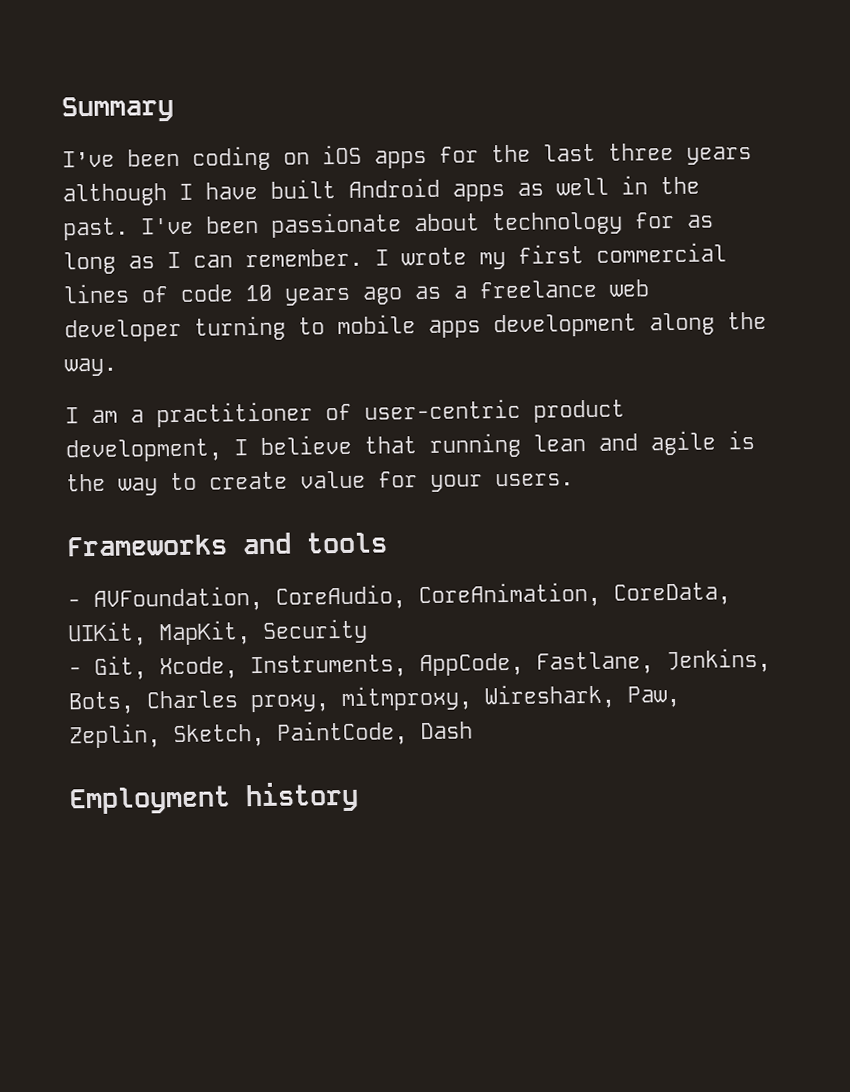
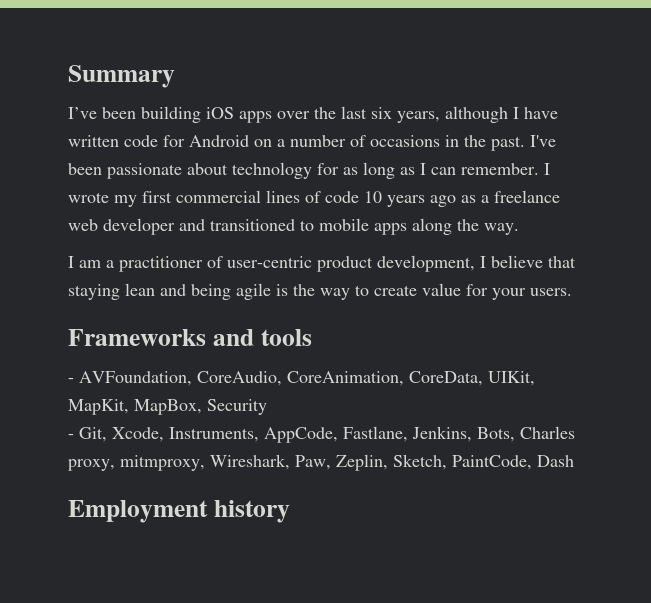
- I’ve been coding on iOS apps for the last three years although I have built Android apps as well in the past.
+ I’ve been building iOS apps over the last six years, although I have written code for Android on a number of occasions in the past.
- I wrote my first commercial lines of code 10 years ago as a freelance web developer turning to mobile apps development along the way.
+ I wrote my first commercial lines of code 10 years ago as a freelance web developer and transitioned to mobile apps along the way.
- I am a practitioner of user-centric product development, I believe that running lean and agile is the way to create value for your users.
+ I am a practitioner of user-centric product development, I believe that staying lean and being agile is the way to create value for your users.
- - AVFoundation, CoreAudio, CoreAnimation, CoreData, UIKit, MapKit, Security
+ - AVFoundation, CoreAudio, CoreAnimation, CoreData, UIKit, MapKit, MapBox, Security

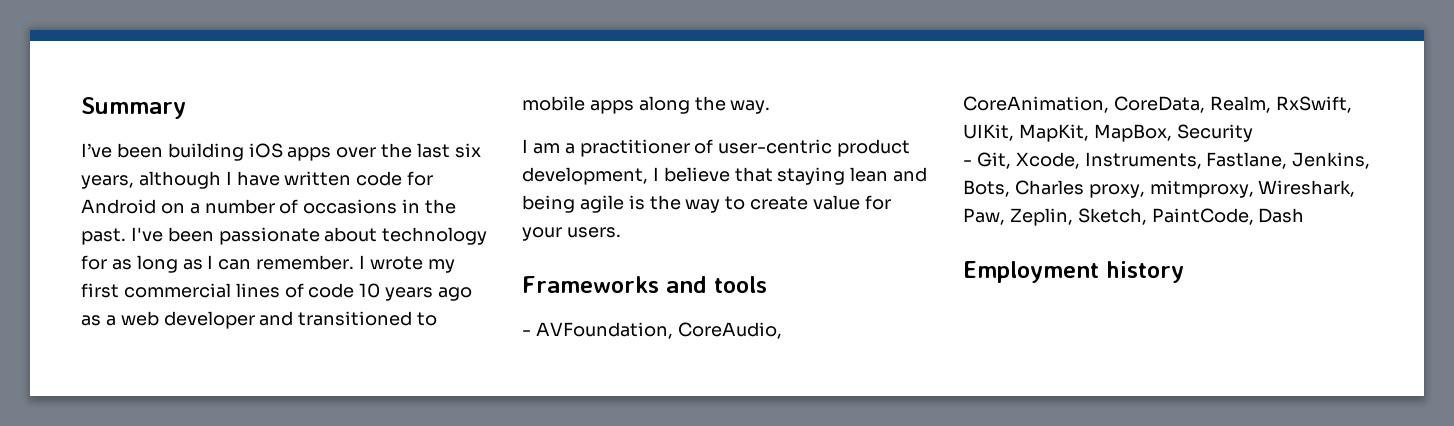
- I wrote my first commercial lines of code 10 years ago as a freelance web developer and transitioned to mobile apps along the way.
+ I wrote my first commercial lines of code 10 years ago as a web developer and transitioned to mobile apps along the way.
- - AVFoundation, CoreAudio, CoreAnimation, CoreData, UIKit, MapKit, MapBox, Security
+ - AVFoundation, CoreAudio, CoreAnimation, CoreData, Realm, RxSwift, UIKit, MapKit, MapBox, Security
- - Git, Xcode, Instruments, AppCode, Fastlane, Jenkins, Bots, Charles proxy, mitmproxy, Wireshark, Paw, Zeplin, Sketch, PaintCode, Dash
+ - Git, Xcode, Instruments, Fastlane, Jenkins, Bots, Charles proxy, mitmproxy, Wireshark, Paw, Zeplin, Sketch, PaintCode, Dash

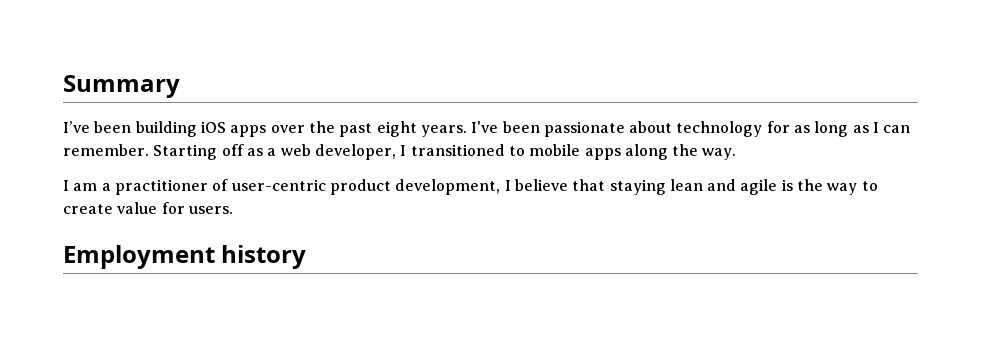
- I’ve been building iOS apps over the last six years, although I have written code for Android on a number of occasions in the past.
+ I’ve been building iOS apps over the past eight years.
- I wrote my first commercial lines of code 10 years ago as a web developer and transitioned to mobile apps along the way.
+ Starting off as a web developer, I transitioned to mobile apps along the way.
- I am a practitioner of user-centric product development, I believe that staying lean and being agile is the way to create value for your users.
+ I am a practitioner of user-centric product development, I believe that staying lean and agile is the way to create value for users.
- Frameworks and tools
- - AVFoundation, CoreAudio, CoreAnimation, CoreData, Realm, RxSwift, UIKit, MapKit, MapBox, Security
- - Git, Xcode, Instruments, Fastlane, Jenkins, Bots, Charles proxy, mitmproxy, Wireshark, Paw, Zeplin, Sketch, PaintCode, Dash

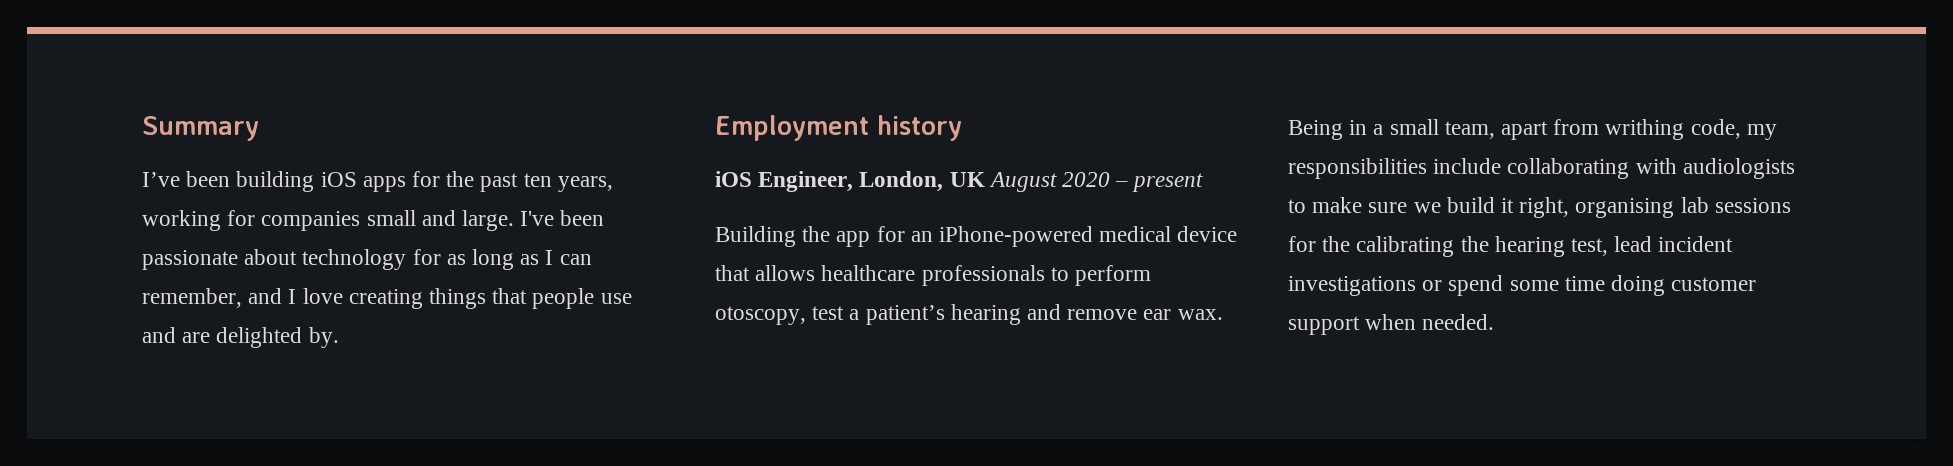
- I’ve been building iOS apps over the past eight years.
+ I’ve been building iOS apps for the past ten years, working for companies small and large.
- I've been passionate about technology for as long as I can remember. Starting off as a web developer, I transitioned to mobile apps along the way.
- I am a practitioner of user-centric product development, I believe that staying lean and agile is the way to create value for users.
+ I've been passionate about technology for as long as I can remember, and I love creating things that people use and are delighted by.
  Employment history
+ iOS Engineer, London, UK August 2020 – present
+ Building the app for an iPhone-powered medical device that allows healthcare professionals to perform otoscopy, test a patient’s hearing and remove ear wax. Being in a small team, apart from writhing code, my responsibilities include collaborating with audiologists to make sure we build it right, organising lab sessions for the calibrating the hearing test, lead incident investigations or spend some time doing customer support when needed.

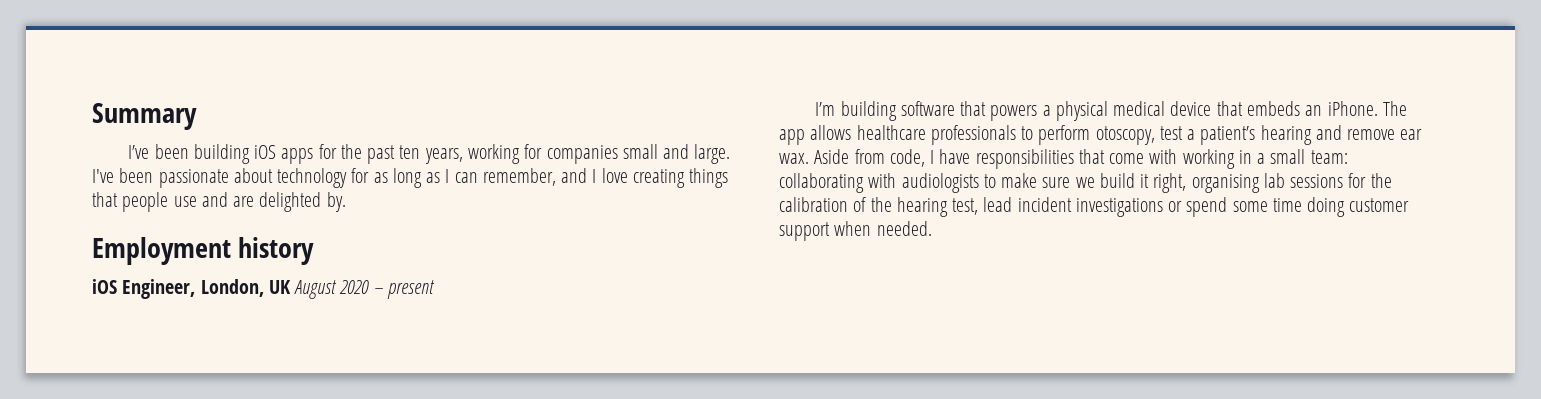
- Building the app for an iPhone-powered medical device that allows healthcare professionals to perform otoscopy, test a patient’s hearing and remove ear wax.
+ I’m building software that powers a physical medical device that embeds an iPhone. The app allows healthcare professionals to perform otoscopy, test a patient’s hearing and remove ear wax.
- Being in a small team, apart from writhing code, my responsibilities include collaborating with audiologists to make sure we build it right, organising lab sessions for the calibrating the hearing test, lead incident investigations or spend some time doing customer support when needed.
+ Aside from code, I have responsibilities that come with working in a small team: collaborating with audiologists to make sure we build it right, organising lab sessions for the calibration of the hearing test, lead incident investigations or spend some time doing customer support when needed.

